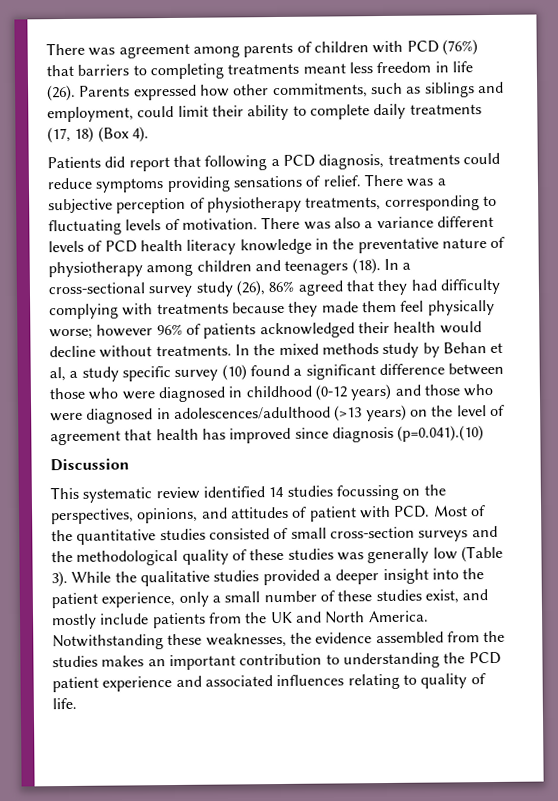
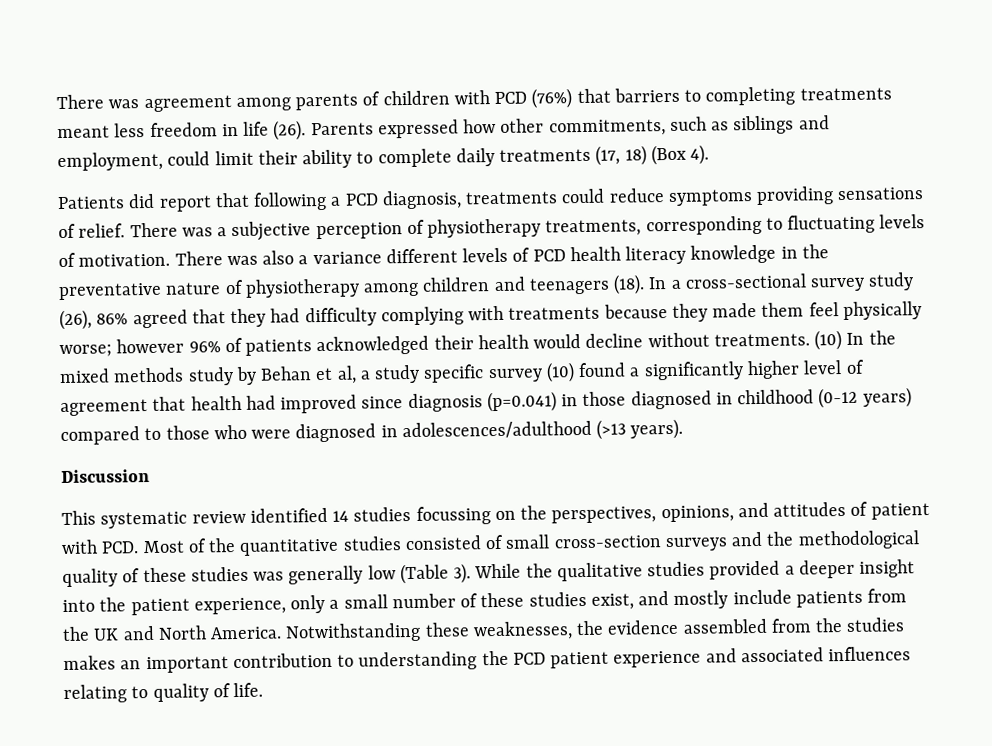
- In the mixed methods study by Behan et al, a study specific survey (10) found a significant difference between those who were diagnosed in childhood (0-12 years) and those who were diagnosed in adolescences/adulthood (>13 years) on the level of agreement that health has improved since diagnosis (p=0.041).(10)
+ (10) In the mixed methods study by Behan et al, a study specific survey (10) found a significantly higher level of agreement that health had improved since diagnosis (p=0.041) in those diagnosed in childhood (0-12 years) compared to those who were diagnosed in adolescences/adulthood (>13 years).

